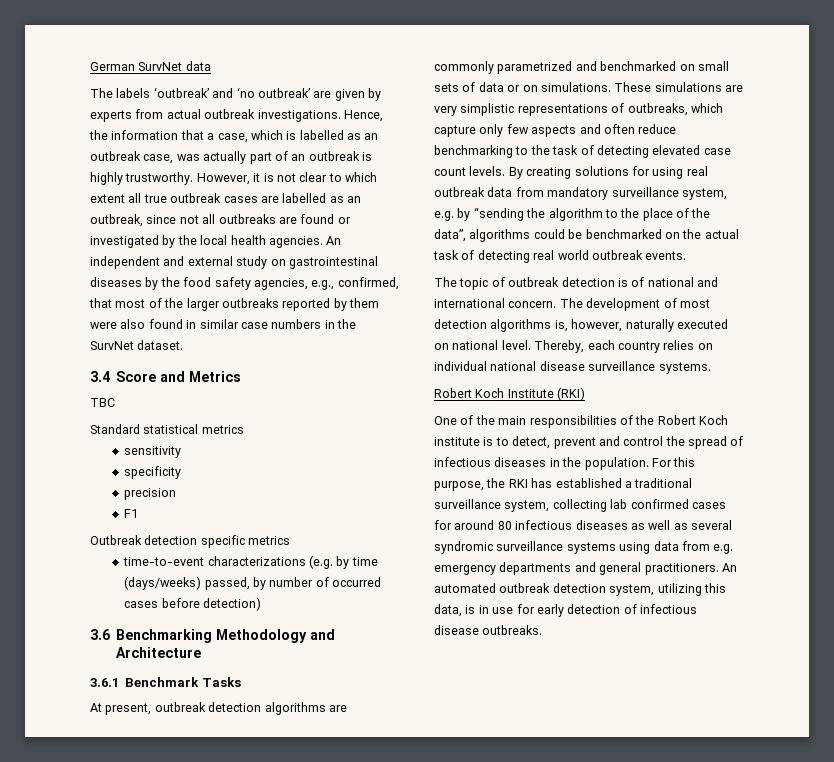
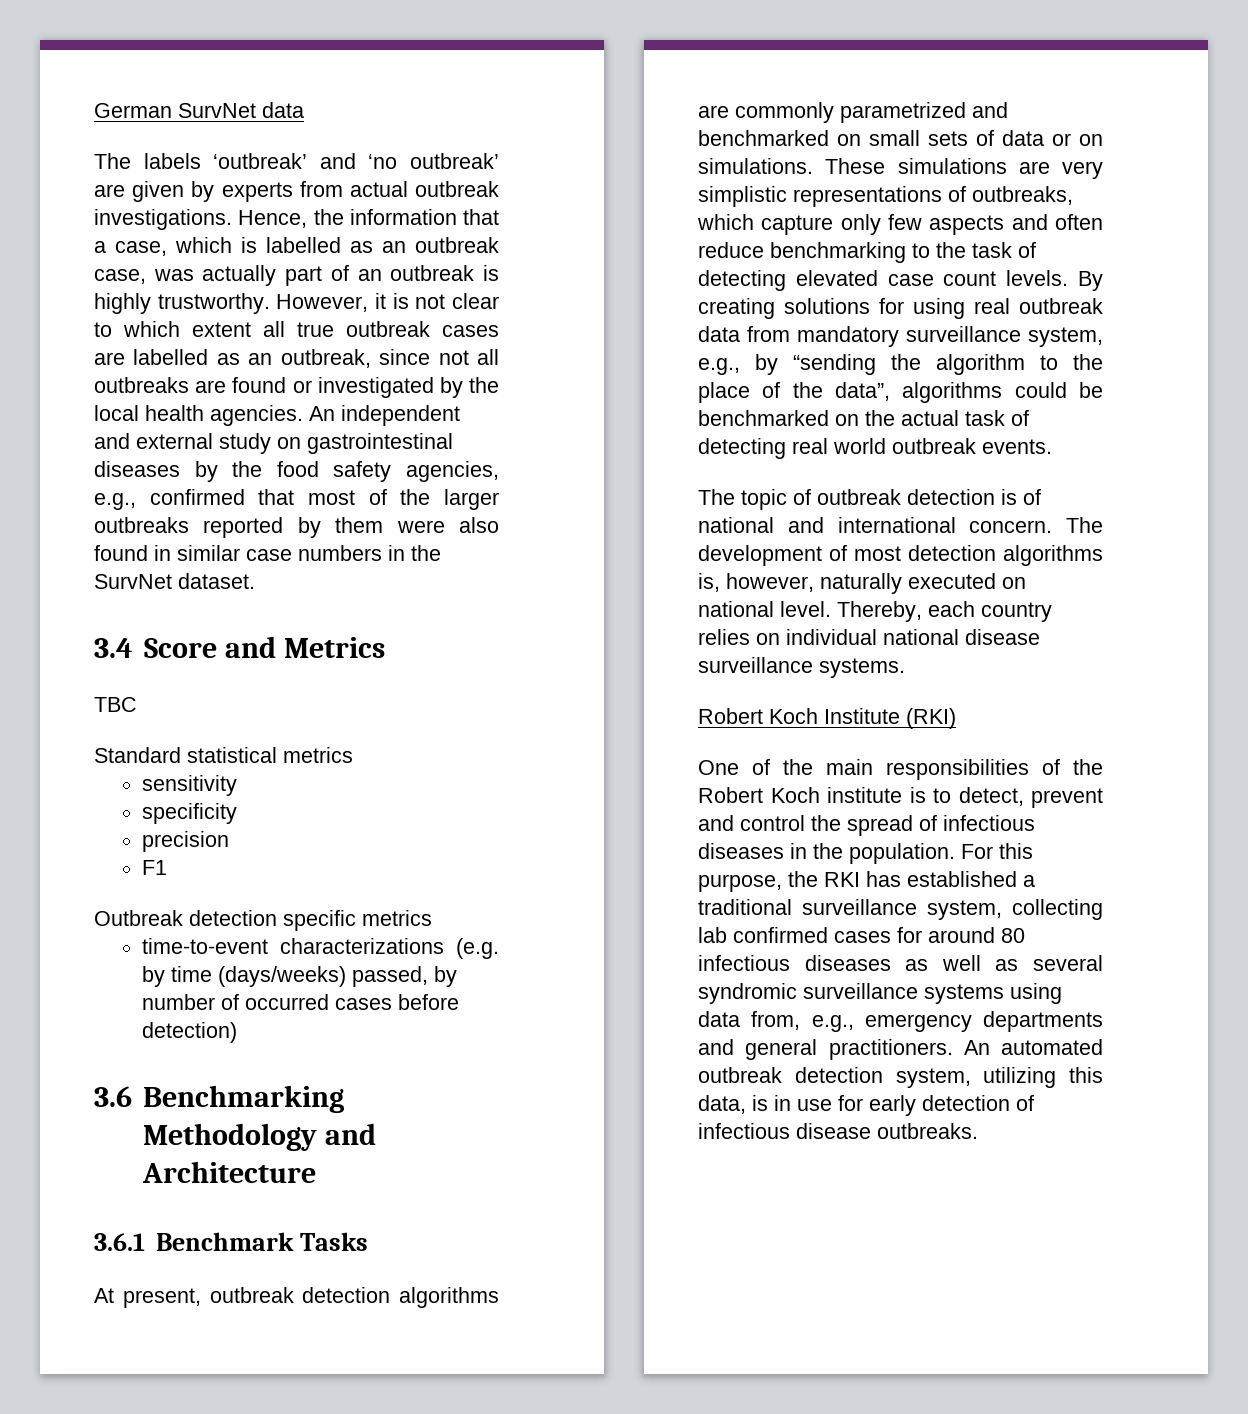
- An independent and external study on gastrointestinal diseases by the food safety agencies, e.g., confirmed, that most of the larger outbreaks reported by them were also found in similar case numbers in the SurvNet dataset.
+ An independent and external study on gastrointestinal diseases by the food safety agencies, e.g., confirmed that most of the larger outbreaks reported by them were also found in similar case numbers in the SurvNet dataset.
- By creating solutions for using real outbreak data from mandatory surveillance system, e.g. by “sending the algorithm to the place of the data”, algorithms could be benchmarked on the actual task of detecting real world outbreak events.
+ By creating solutions for using real outbreak data from mandatory surveillance system, e.g., by “sending the algorithm to the place of the data”, algorithms could be benchmarked on the actual task of detecting real world outbreak events.
- For this purpose, the RKI has established a traditional surveillance system, collecting lab confirmed cases for around 80 infectious diseases as well as several syndromic surveillance systems using data from e.g. emergency departments and general practitioners.
+ For this purpose, the RKI has established a traditional surveillance system, collecting lab confirmed cases for around 80 infectious diseases as well as several syndromic surveillance systems using data from, e.g., emergency departments and general practitioners.

